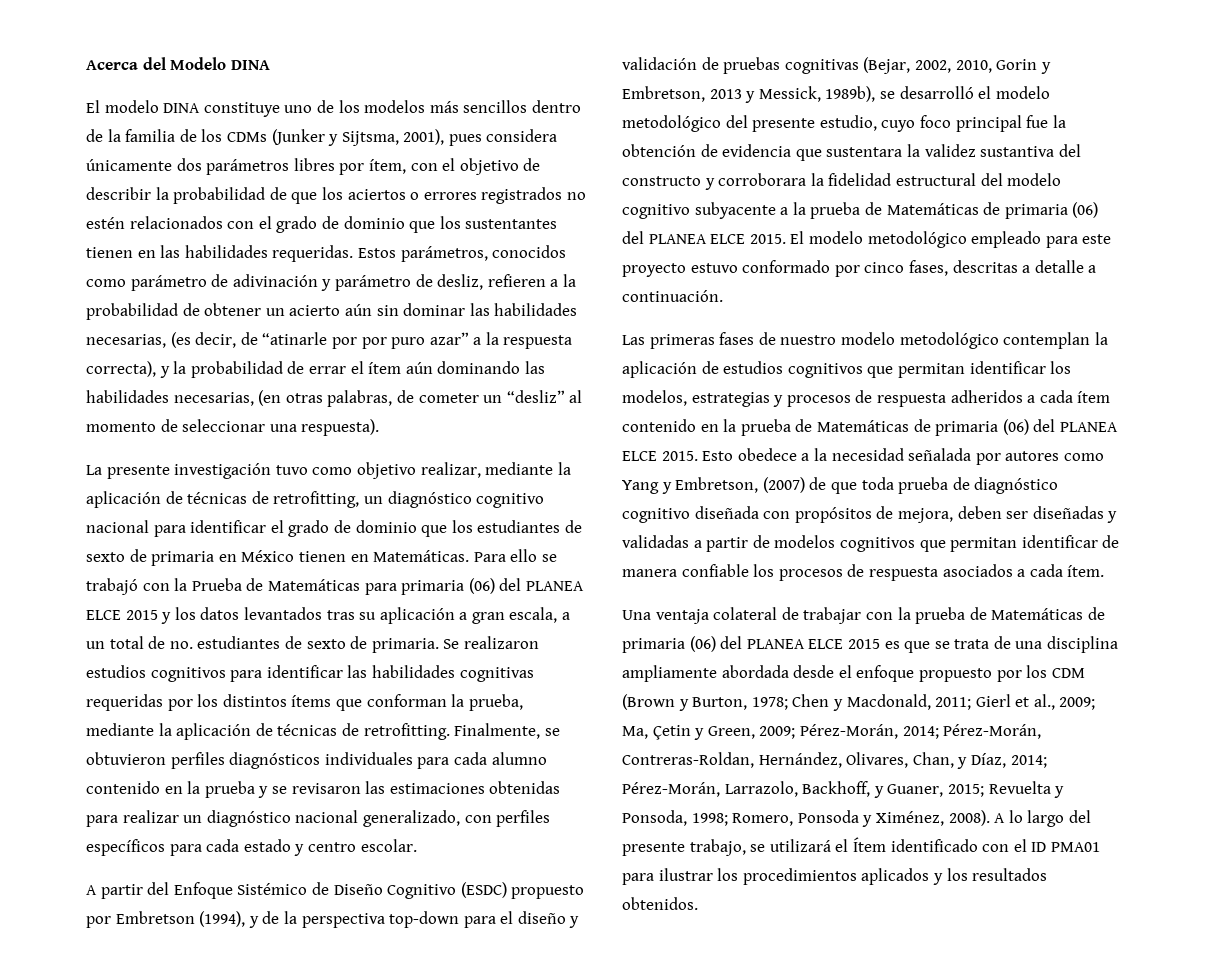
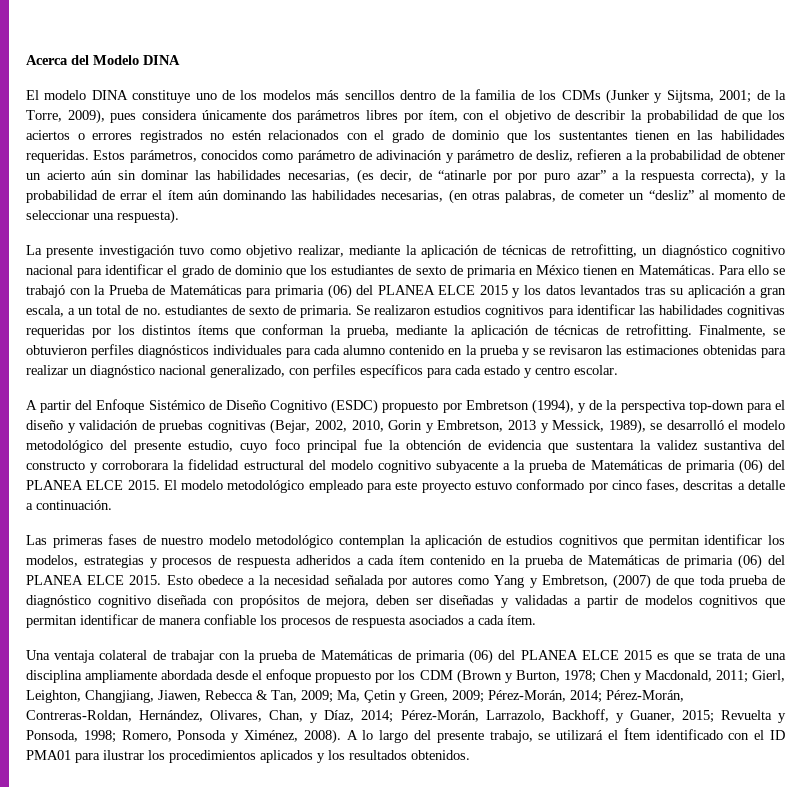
- El modelo DINA constituye uno de los modelos más sencillos dentro de la familia de los CDMs (Junker y Sijtsma, 2001), pues considera únicamente dos parámetros libres por ítem, con el objetivo de describir la probabilidad de que los aciertos o errores registrados no estén relacionados con el grado de dominio que los sustentantes tienen en las habilidades requeridas.
+ El modelo DINA constituye uno de los modelos más sencillos dentro de la familia de los CDMs (Junker y Sijtsma, 2001; de la Torre, 2009), pues considera únicamente dos parámetros libres por ítem, con el objetivo de describir la probabilidad de que los aciertos o errores registrados no estén relacionados con el grado de dominio que los sustentantes tienen en las habilidades requeridas.
- A partir del Enfoque Sistémico de Diseño Cognitivo (ESDC) propuesto por Embretson (1994), y de la perspectiva top-down para el diseño y validación de pruebas cognitivas (Bejar, 2002, 2010, Gorin y Embretson, 2013 y Messick, 1989b), se desarrolló el modelo metodológico del presente estudio, cuyo foco principal fue la obtención de evidencia que sustentara la validez sustantiva del constructo y corroborara la fidelidad estructural del modelo cognitivo subyacente a la prueba de Matemáticas de primaria (06) del PLANEA ELCE 2015.
+ A partir del Enfoque Sistémico de Diseño Cognitivo (ESDC) propuesto por Embretson (1994), y de la perspectiva top-down para el diseño y validación de pruebas cognitivas (Bejar, 2002, 2010, Gorin y Embretson, 2013 y Messick, 1989), se desarrolló el modelo metodológico del presente estudio, cuyo foco principal fue la obtención de evidencia que sustentara la validez sustantiva del constructo y corroborara la fidelidad estructural del modelo cognitivo subyacente a la prueba de Matemáticas de primaria (06) del PLANEA ELCE 2015.
- Gierl et al., 2009;
+ Gierl, Leighton, Changjiang, Jiawen, Rebecca & Tan, 2009;

